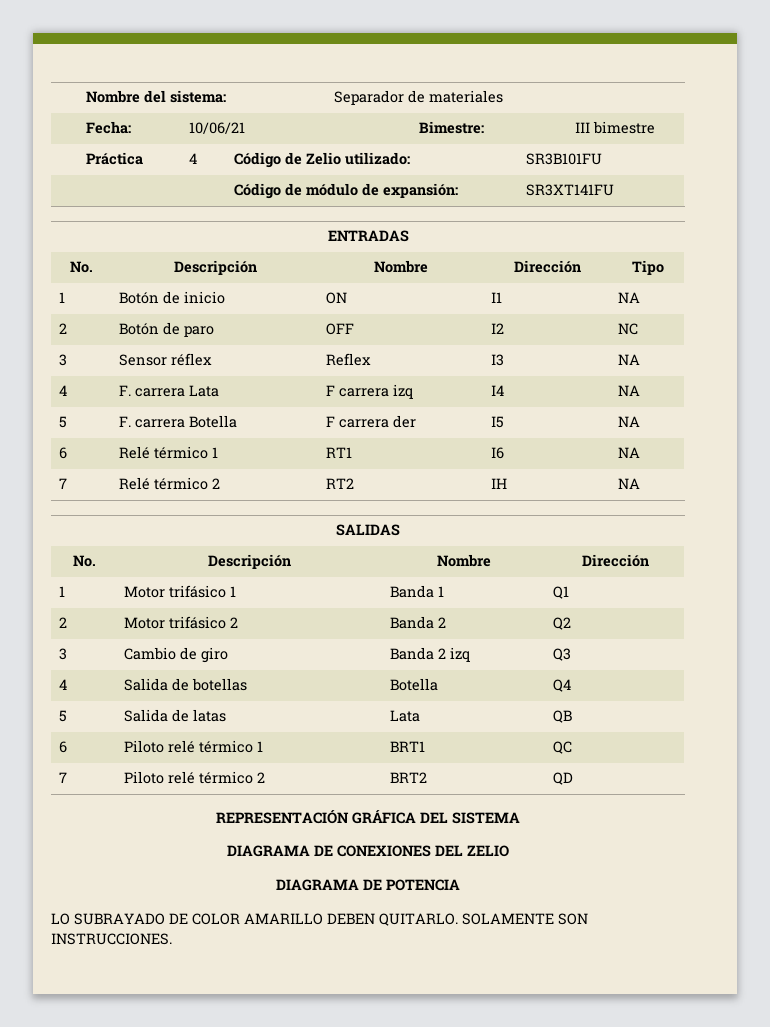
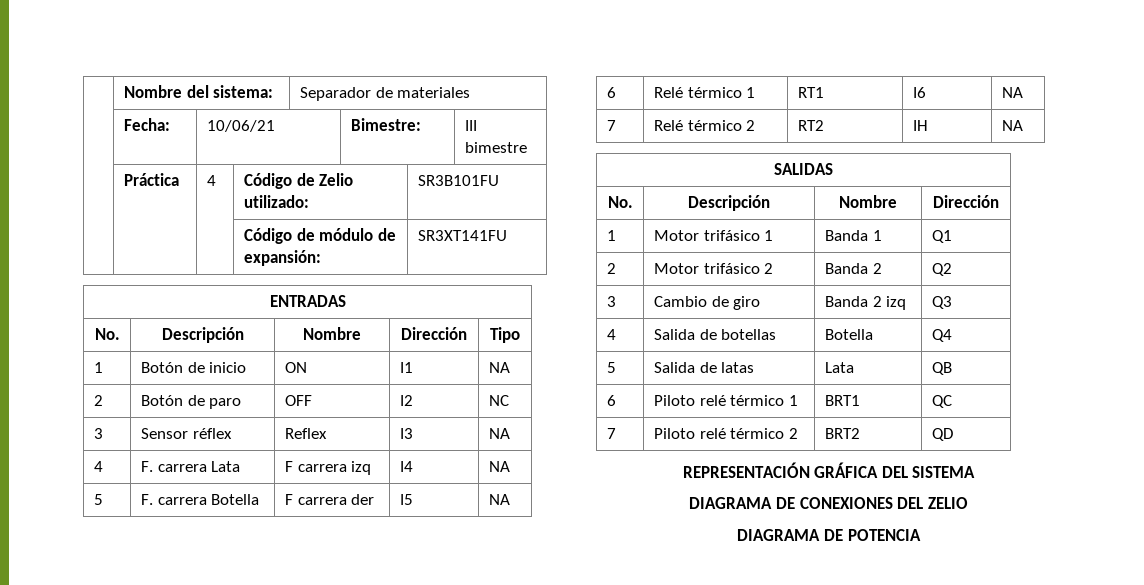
- LO SUBRAYADO DE COLOR AMARILLO DEBEN QUITARLO. SOLAMENTE SON INSTRUCCIONES.

